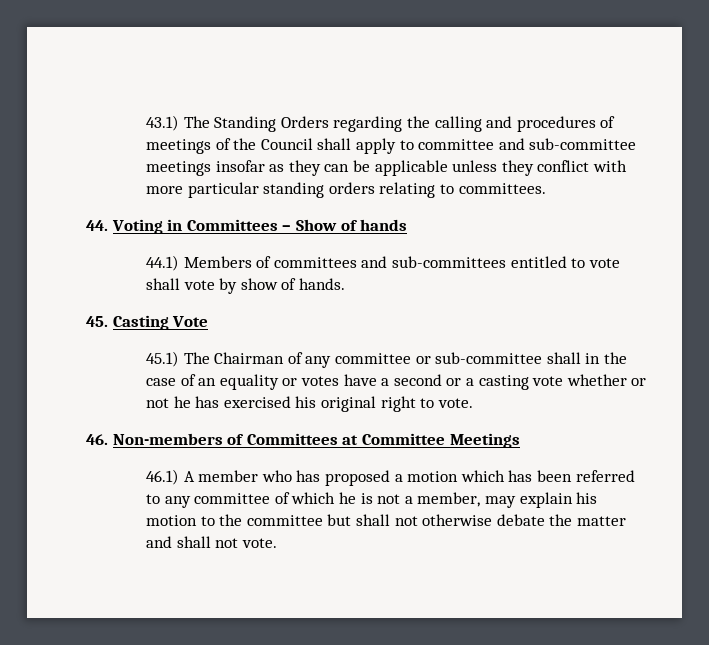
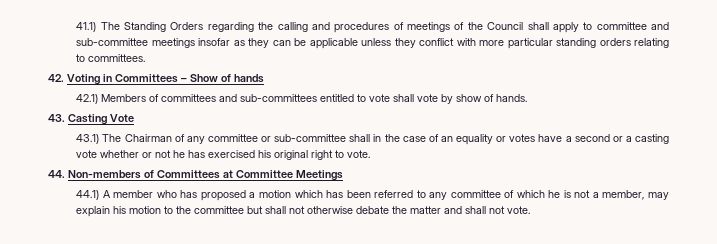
- 43.1) The Standing Orders regarding the calling and procedures of meetings of the Council shall apply to committee and sub-committee meetings insofar as they can be applicable unless they conflict with more particular standing orders relating to committees.
+ 41.1) The Standing Orders regarding the calling and procedures of meetings of the Council shall apply to committee and sub-committee meetings insofar as they can be applicable unless they conflict with more particular standing orders relating to committees.
- 44. Voting in Committees – Show of hands
+ 42. Voting in Committees – Show of hands
- 44.1) Members of committees and sub-committees entitled to vote shall vote by show of hands.
+ 42.1) Members of committees and sub-committees entitled to vote shall vote by show of hands.
- 45. Casting Vote
+ 43. Casting Vote
- 45.1) The Chairman of any committee or sub-committee shall in the case of an equality or votes have a second or a casting vote whether or not he has exercised his original right to vote.
+ 43.1) The Chairman of any committee or sub-committee shall in the case of an equality or votes have a second or a casting vote whether or not he has exercised his original right to vote.
- 46. Non-members of Committees at Committee Meetings
+ 44. Non-members of Committees at Committee Meetings
- 46.1) A member who has proposed a motion which has been referred to any committee of which he is not a member, may explain his motion to the committee but shall not otherwise debate the matter and shall not vote.
+ 44.1) A member who has proposed a motion which has been referred to any committee of which he is not a member, may explain his motion to the committee but shall not otherwise debate the matter and shall not vote.

